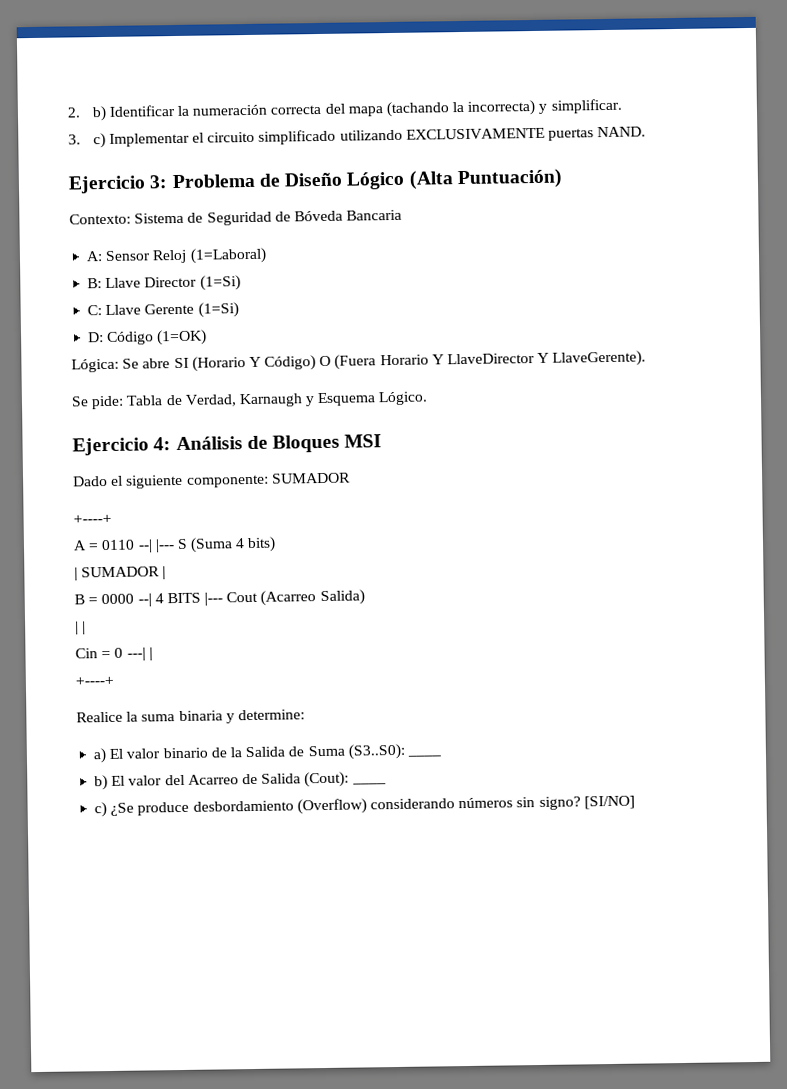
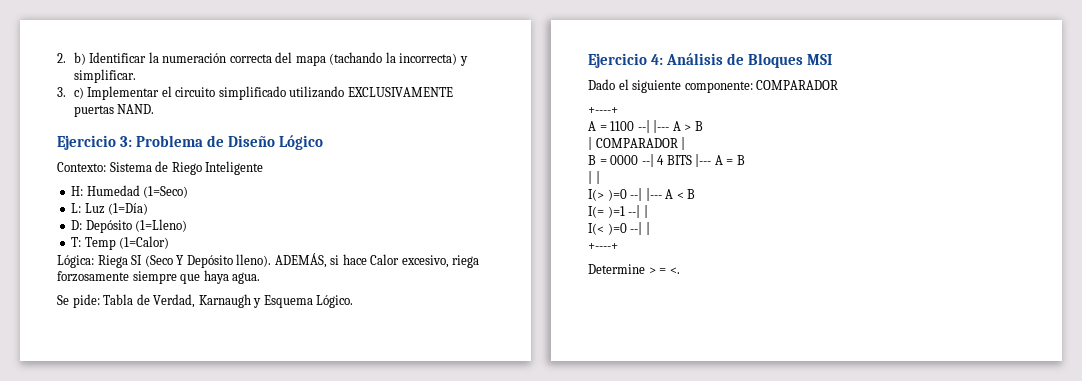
- Ejercicio 3: Problema de Diseño Lógico (Alta Puntuación)
+ Ejercicio 3: Problema de Diseño Lógico
- Contexto: Sistema de Seguridad de Bóveda Bancaria
- A: Sensor Reloj (1=Laboral)
- B: Llave Director (1=Si)
- C: Llave Gerente (1=Si)
- D: Código (1=OK)
- Lógica: Se abre SI (Horario Y Código) O (Fuera Horario Y LlaveDirector Y LlaveGerente).
+ Contexto: Sistema de Riego Inteligente
+ H: Humedad (1=Seco)
+ L: Luz (1=Día)
+ D: Depósito (1=Lleno)
+ T: Temp (1=Calor)
+ Lógica: Riega SI (Seco Y Depósito lleno). ADEMÁS, si hace Calor excesivo, riega forzosamente siempre que haya agua.
- Dado el siguiente componente: SUMADOR
+ Dado el siguiente componente: COMPARADOR
- A = 0110 --| |--- S (Suma 4 bits)
- | SUMADOR |
+ A = 1100 --| |--- A > B
+ | COMPARADOR |
- B = 0000 --| 4 BITS |--- Cout (Acarreo Salida)
+ B = 0000 --| 4 BITS |--- A = B
- Cin = 0 ---| |
+ I(> )=0 --| |--- A < B
+ I(= )=1 --| |
+ I(< )=0 --| |
  +----+
- Realice la suma binaria y determine:
- a) El valor binario de la Salida de Suma (S3..S0): ____
- b) El valor del Acarreo de Salida (Cout): ____
- c) ¿Se produce desbordamiento (Overflow) considerando números sin signo? [SI/NO]
+ Determine > = <.

